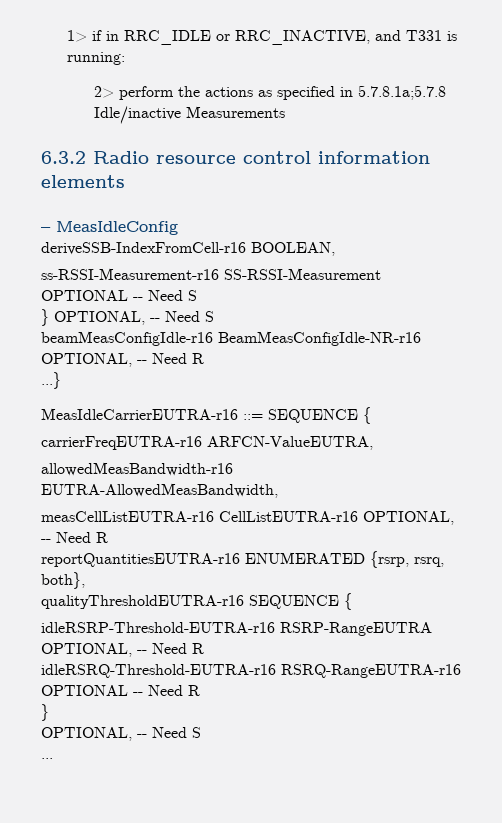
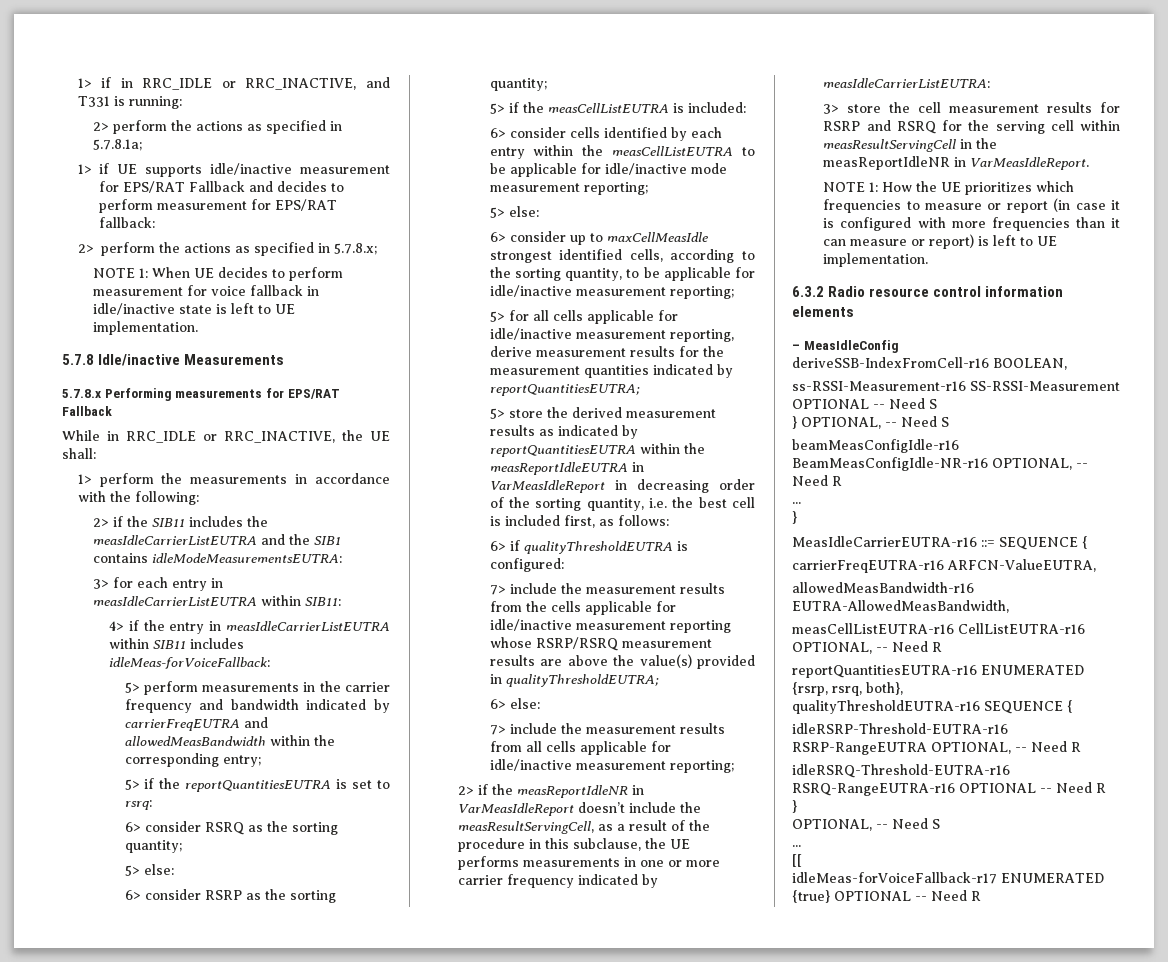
- 2> perform the actions as specified in 5.7.8.1a;5.7.8 Idle/inactive Measurements
+ 2> perform the actions as specified in 5.7.8.1a;
+ 1> if UE supports idle/inactive measurement for EPS/RAT Fallback and decides to perform measurement for EPS/RAT fallback:
+ 2> perform the actions as specified in 5.7.8.x;
+ NOTE 1: When UE decides to perform measurement for voice fallback in idle/inactive state is left to UE implementation.
+ 5.7.8 Idle/inactive Measurements
+ 5.7.8.x Performing measurements for EPS/RAT Fallback
+ While in RRC_IDLE or RRC_INACTIVE, the UE shall:
+ 1> perform the measurements in accordance with the following:
+ 2> if the SIB11 includes the measIdleCarrierListEUTRA and the SIB1 contains idleModeMeasurementsEUTRA:
+ 3> for each entry in measIdleCarrierListEUTRA within SIB11:
+ 4> if the entry in measIdleCarrierListEUTRA within SIB11 includes idleMeas-forVoiceFallback:
+ 5> perform measurements in the carrier frequency and bandwidth indicated by carrierFreqEUTRA and allowedMeasBandwidth within the corresponding entry;
+ 5> if the reportQuantitiesEUTRA is set to rsrq:
+ 6> consider RSRQ as the sorting quantity;
+ 5> else:
+ 6> consider RSRP as the sorting quantity;
+ 5> if the measCellListEUTRA is included:
+ 6> consider cells identified by each entry within the measCellListEUTRA to be applicable for idle/inactive mode measurement reporting;
+ 5> else:
+ 6> consider up to maxCellMeasIdle strongest identified cells, according to the sorting quantity, to be applicable for idle/inactive measurement reporting;
+ 5> for all cells applicable for idle/inactive measurement reporting, derive measurement results for the measurement quantities indicated by reportQuantitiesEUTRA;
+ 5> store the derived measurement results as indicated by reportQuantitiesEUTRA within the measReportIdleEUTRA in VarMeasIdleReport in decreasing order of the sorting quantity, i.e. the best cell is included first, as follows:
+ 6> if qualityThresholdEUTRA is configured:
+ 7> include the measurement results from the cells applicable for idle/inactive measurement reporting whose RSRP/RSRQ measurement results are above the value(s) provided in qualityThresholdEUTRA;
+ 6> else:
+ 7> include the measurement results from all cells applicable for idle/inactive measurement reporting;
+ 2> if the measReportIdleNR in VarMeasIdleReport doesn’t include the measResultServingCell, as a result of the procedure in this subclause, the UE performs measurements in one or more carrier frequency indicated by measIdleCarrierListEUTRA:
+ 3> store the cell measurement results for RSRP and RSRQ for the serving cell within measResultServingCell in the measReportIdleNR in VarMeasIdleReport.
+ NOTE 1: How the UE prioritizes which frequencies to measure or report (in case it is configured with more frequencies than it can measure or report) is left to UE implementation.
  beamMeasConfigIdle-r16 BeamMeasConfigIdle-NR-r16 OPTIONAL, -- Need R
- ...}
+ ...
+ }
+ [[
+ idleMeas-forVoiceFallback-r17 ENUMERATED {true} OPTIONAL -- Need R

